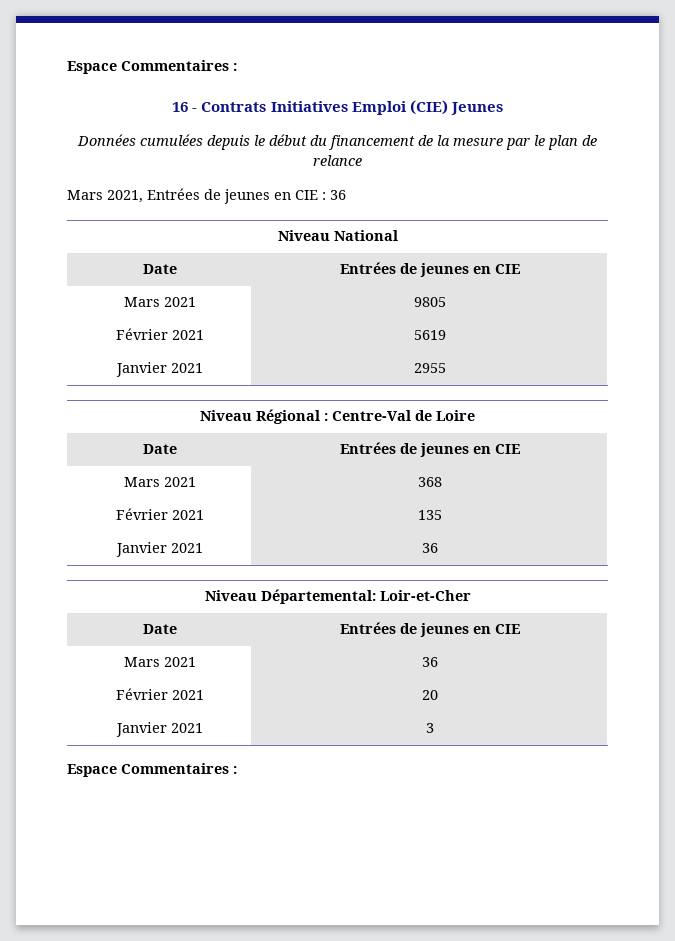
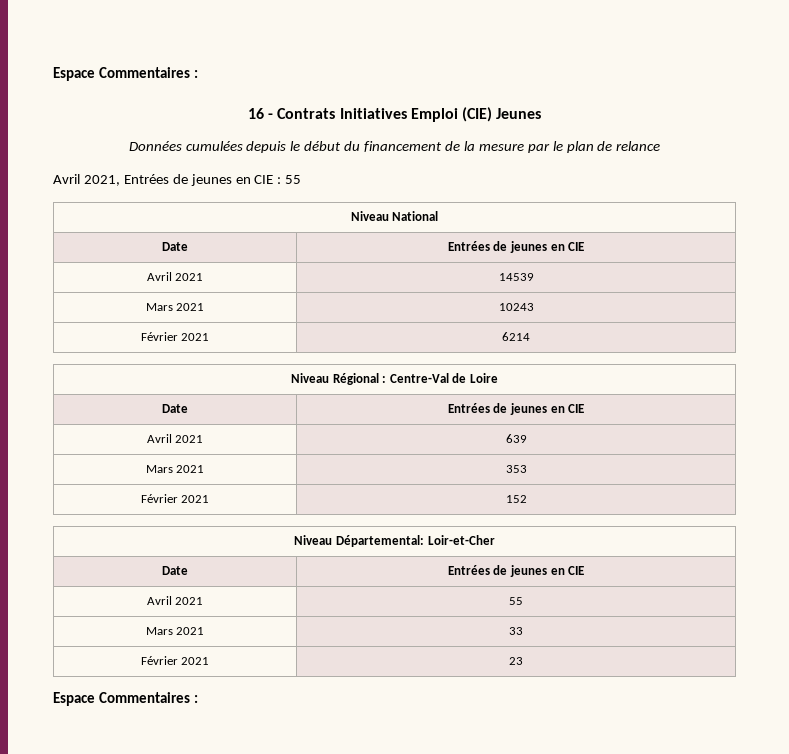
- Mars 2021, Entrées de jeunes en CIE : 36
+ Avril 2021, Entrées de jeunes en CIE : 55
- Mars 2021 | 9805
- Février 2021 | 5619
- Janvier 2021 | 2955
+ Avril 2021 | 14539
+ Mars 2021 | 10243
+ Février 2021 | 6214
- Mars 2021 | 368
- Février 2021 | 135
- Janvier 2021 | 36
+ Avril 2021 | 639
+ Mars 2021 | 353
+ Février 2021 | 152
- Mars 2021 | 36
- Février 2021 | 20
- Janvier 2021 | 3
+ Avril 2021 | 55
+ Mars 2021 | 33
+ Février 2021 | 23

